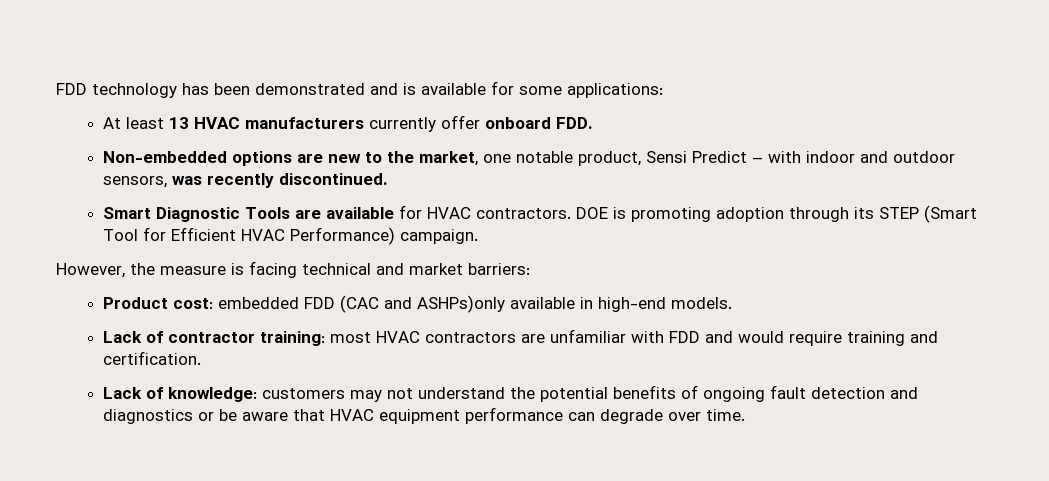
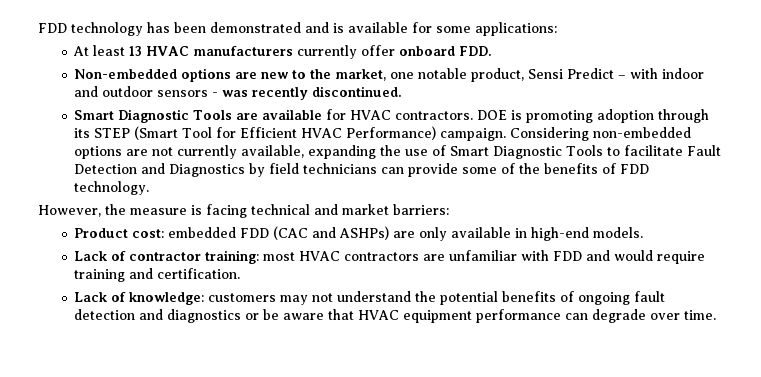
- Non-embedded options are new to the market, one notable product, Sensi Predict – with indoor and outdoor sensors, was recently discontinued.
+ Non-embedded options are new to the market, one notable product, Sensi Predict – with indoor and outdoor sensors - was recently discontinued.
+ Considering non-embedded options are not currently available, expanding the use of Smart Diagnostic Tools to facilitate Fault Detection and Diagnostics by field technicians can provide some of the benefits of FDD technology.
- Product cost: embedded FDD (CAC and ASHPs)only available in high-end models.
+ Product cost: embedded FDD (CAC and ASHPs) are only available in high-end models.

